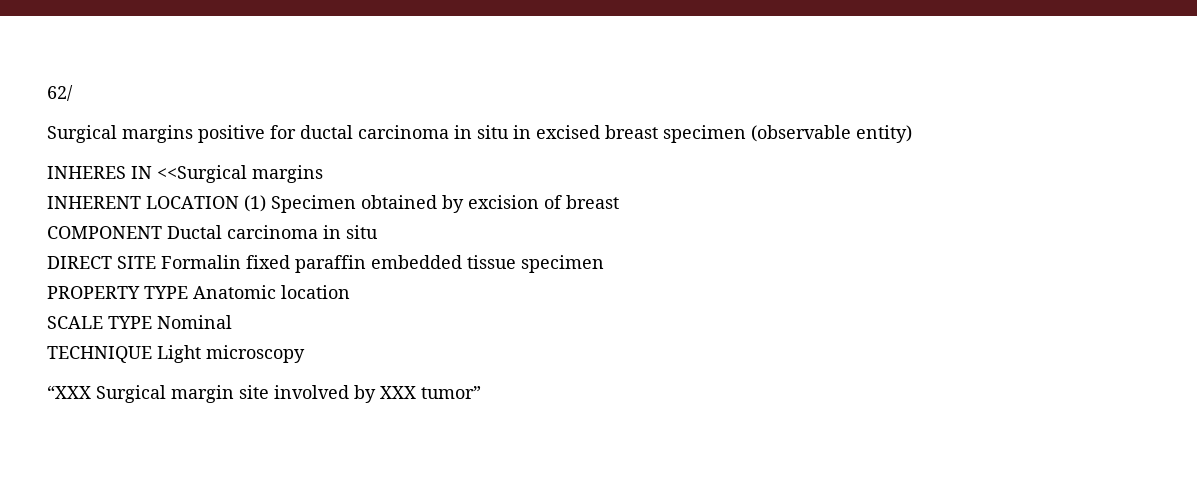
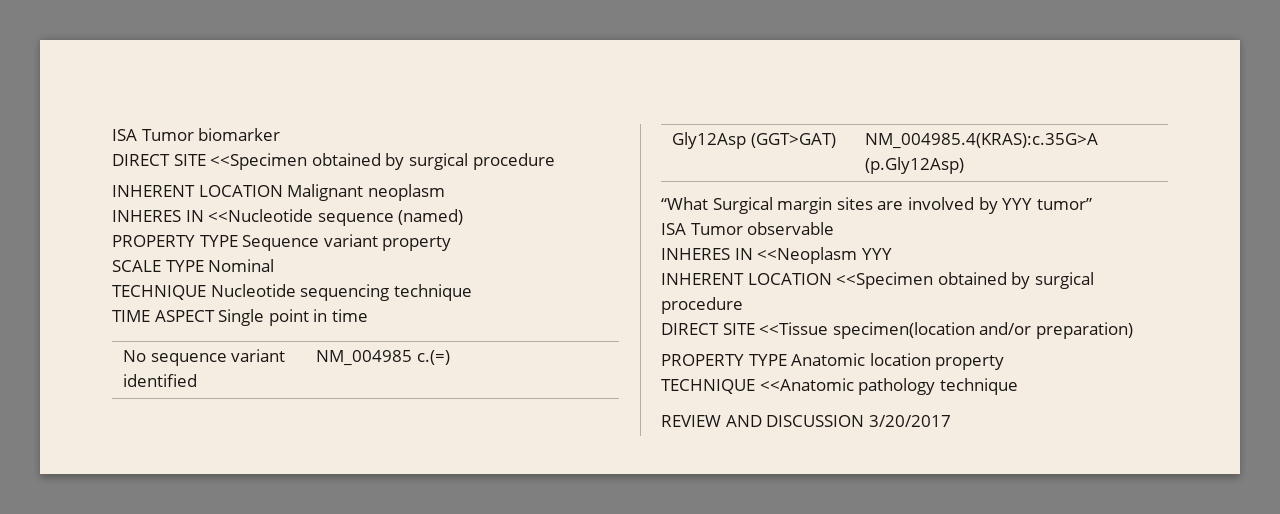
- 62/
- Surgical margins positive for ductal carcinoma in situ in excised breast specimen (observable entity)
- INHERES IN <<Surgical margins
- INHERENT LOCATION (1) Specimen obtained by excision of breast
- COMPONENT Ductal carcinoma in situ
- DIRECT SITE Formalin fixed paraffin embedded tissue specimen
- PROPERTY TYPE Anatomic location
+ ISA Tumor biomarker
+ DIRECT SITE <<Specimen obtained by surgical procedure
+ INHERENT LOCATION Malignant neoplasm
+ INHERES IN <<Nucleotide sequence (named)
+ PROPERTY TYPE Sequence variant property
- TECHNIQUE Light microscopy
- “XXX Surgical margin site involved by XXX tumor”
+ TECHNIQUE Nucleotide sequencing technique
+ TIME ASPECT Single point in time
+ No sequence variant identified | NM_004985 c.(=)
+ Gly12Asp (GGT>GAT) | NM_004985.4(KRAS):c.35G>A (p.Gly12Asp)
+ “What Surgical margin sites are involved by YYY tumor”
+ ISA Tumor observable
+ INHERES IN <<Neoplasm YYY
+ INHERENT LOCATION <<Specimen obtained by surgical procedure
+ DIRECT SITE <<Tissue specimen(location and/or preparation)
+ PROPERTY TYPE Anatomic location property
+ TECHNIQUE <<Anatomic pathology technique
+ REVIEW AND DISCUSSION 3/20/2017

